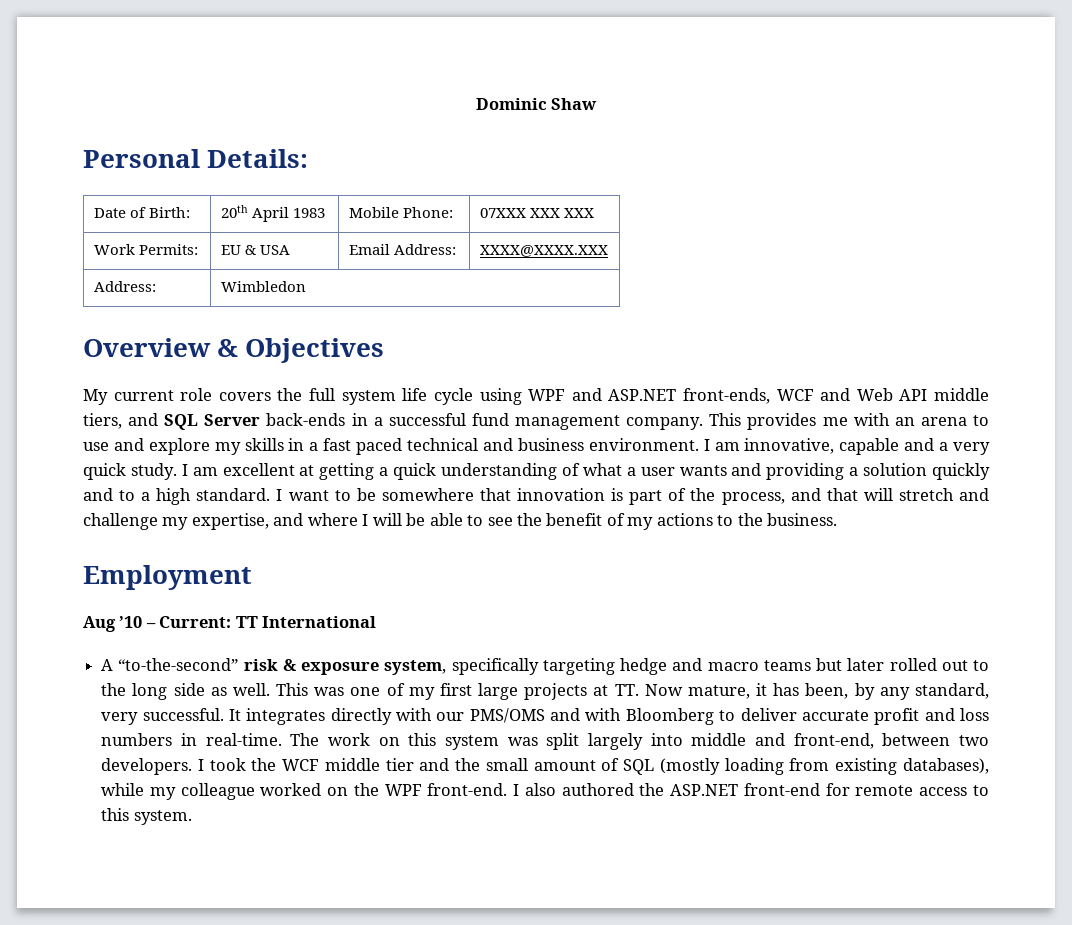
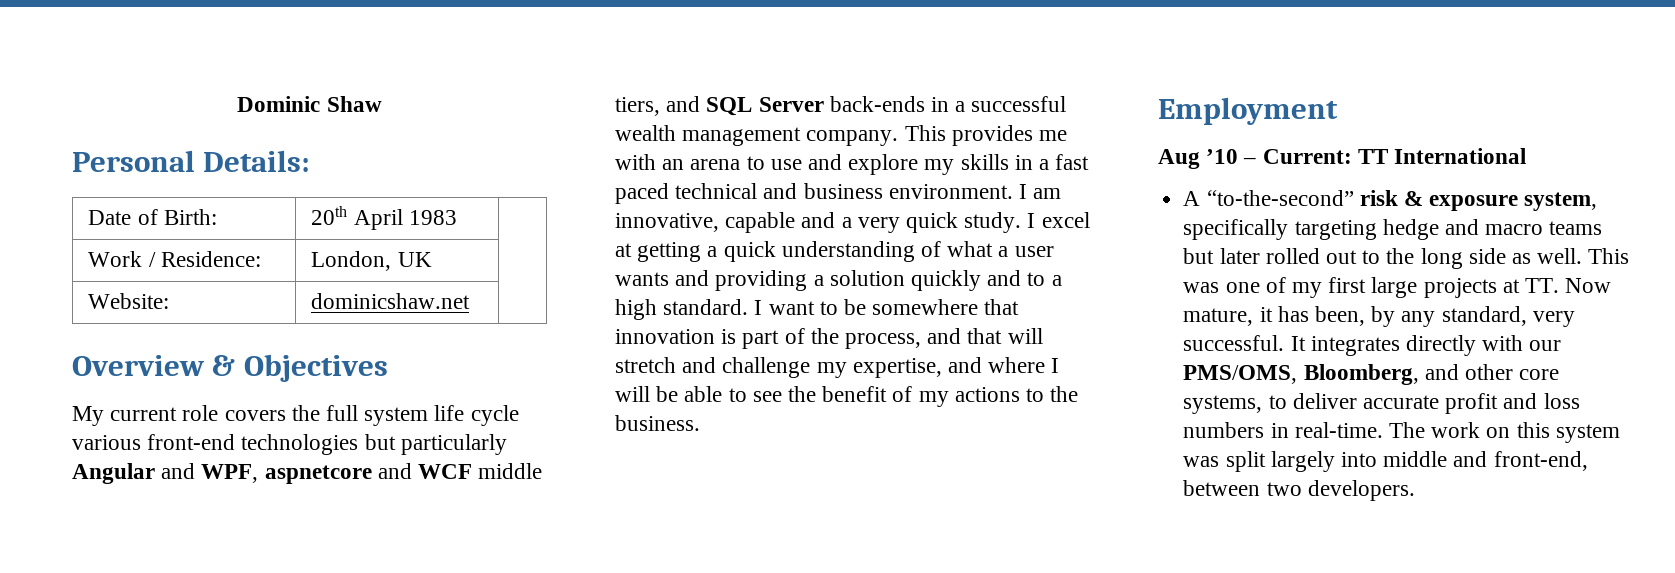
- Date of Birth: | 20th April 1983 | Mobile Phone: | 07XXX XXX XXX
- Work Permits: | EU & USA | Email Address: | XXXX@XXXX.XXX
- Address: | Wimbledon
+ Date of Birth: | 20th April 1983 |
+ Work / Residence: | London, UK |
+ Website: | dominicshaw.net |
- My current role covers the full system life cycle using WPF and ASP.NET front-ends, WCF and Web API middle tiers, and SQL Server back-ends in a successful fund management company.
+ My current role covers the full system life cycle various front-end technologies but particularly Angular and WPF, aspnetcore and WCF middle tiers, and SQL Server back-ends in a successful wealth management company.
- I am excellent at getting a quick understanding of what a user wants and providing a solution quickly and to a high standard.
+ I excel at getting a quick understanding of what a user wants and providing a solution quickly and to a high standard.
- It integrates directly with our PMS/OMS and with Bloomberg to deliver accurate profit and loss numbers in real-time.
+ It integrates directly with our PMS/OMS, Bloomberg, and other core systems, to deliver accurate profit and loss numbers in real-time.
- I took the WCF middle tier and the small amount of SQL (mostly loading from existing databases), while my colleague worked on the WPF front-end. I also authored the ASP.NET front-end for remote access to this system.

